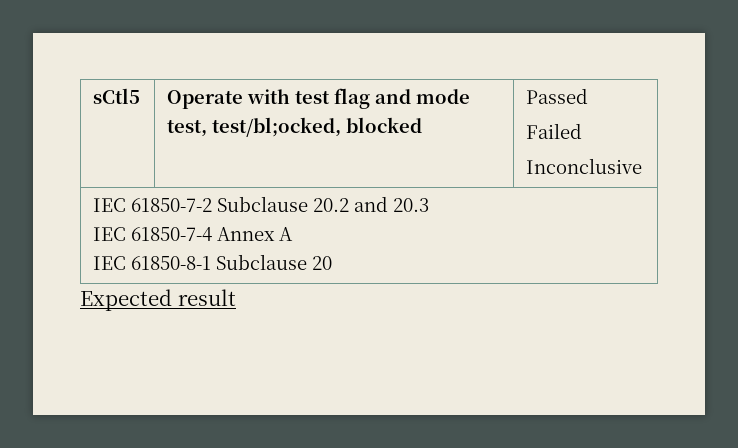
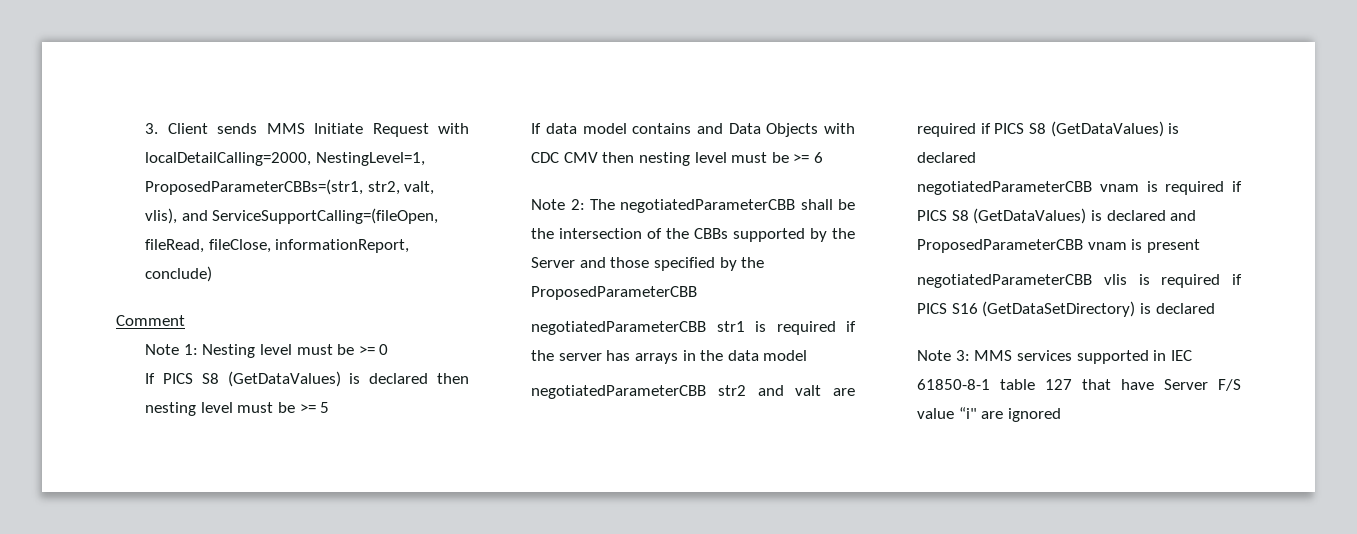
- sCtl5 | Operate with test flag and mode test, test/bl;ocked, blocked | Passed
- Failed
- Inconclusive
- IEC 61850-7-2 Subclause 20.2 and 20.3
- IEC 61850-7-4 Annex A
- IEC 61850-8-1 Subclause 20
- Expected result
+ 3. Client sends MMS Initiate Request with localDetailCalling=2000, NestingLevel=1, ProposedParameterCBBs=(str1, str2, valt, vlis), and ServiceSupportCalling=(fileOpen, fileRead, fileClose, informationReport, conclude)
+ Comment
+ Note 1: Nesting level must be >= 0
+ If PICS S8 (GetDataValues) is declared then nesting level must be >= 5
+ If data model contains and Data Objects with CDC CMV then nesting level must be >= 6
+ Note 2: The negotiatedParameterCBB shall be the intersection of the CBBs supported by the Server and those specified by the ProposedParameterCBB
+ negotiatedParameterCBB str1 is required if the server has arrays in the data model
+ negotiatedParameterCBB str2 and valt are required if PICS S8 (GetDataValues) is declared
+ negotiatedParameterCBB vnam is required if PICS S8 (GetDataValues) is declared and ProposedParameterCBB vnam is present
+ negotiatedParameterCBB vlis is required if PICS S16 (GetDataSetDirectory) is declared
+ Note 3: MMS services supported in IEC 61850-8-1 table 127 that have Server F/S value “i" are ignored

